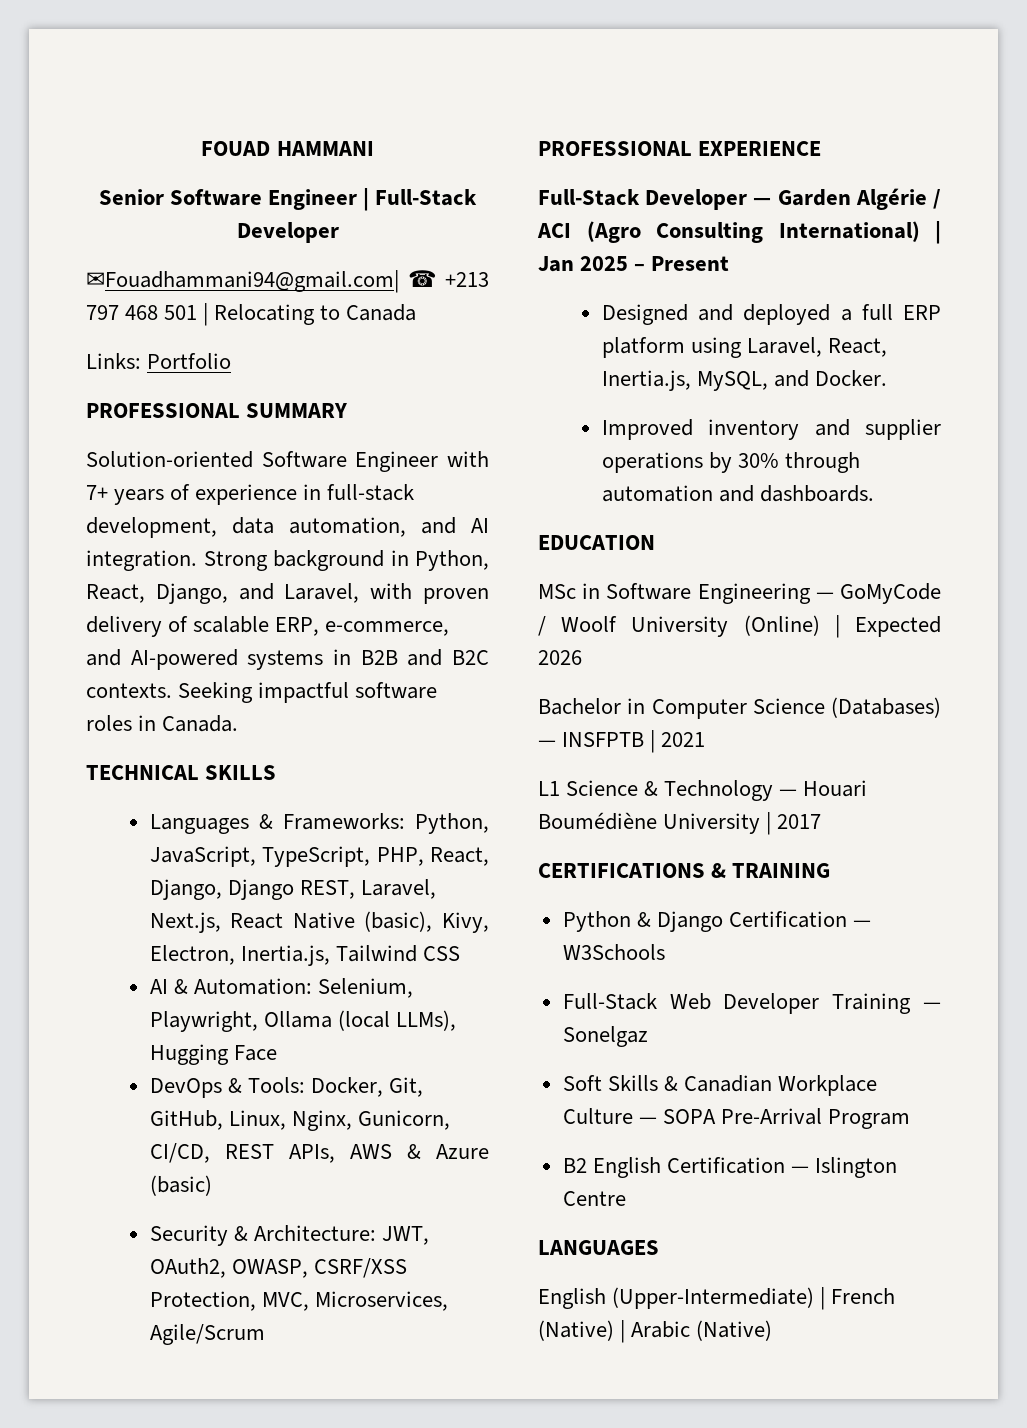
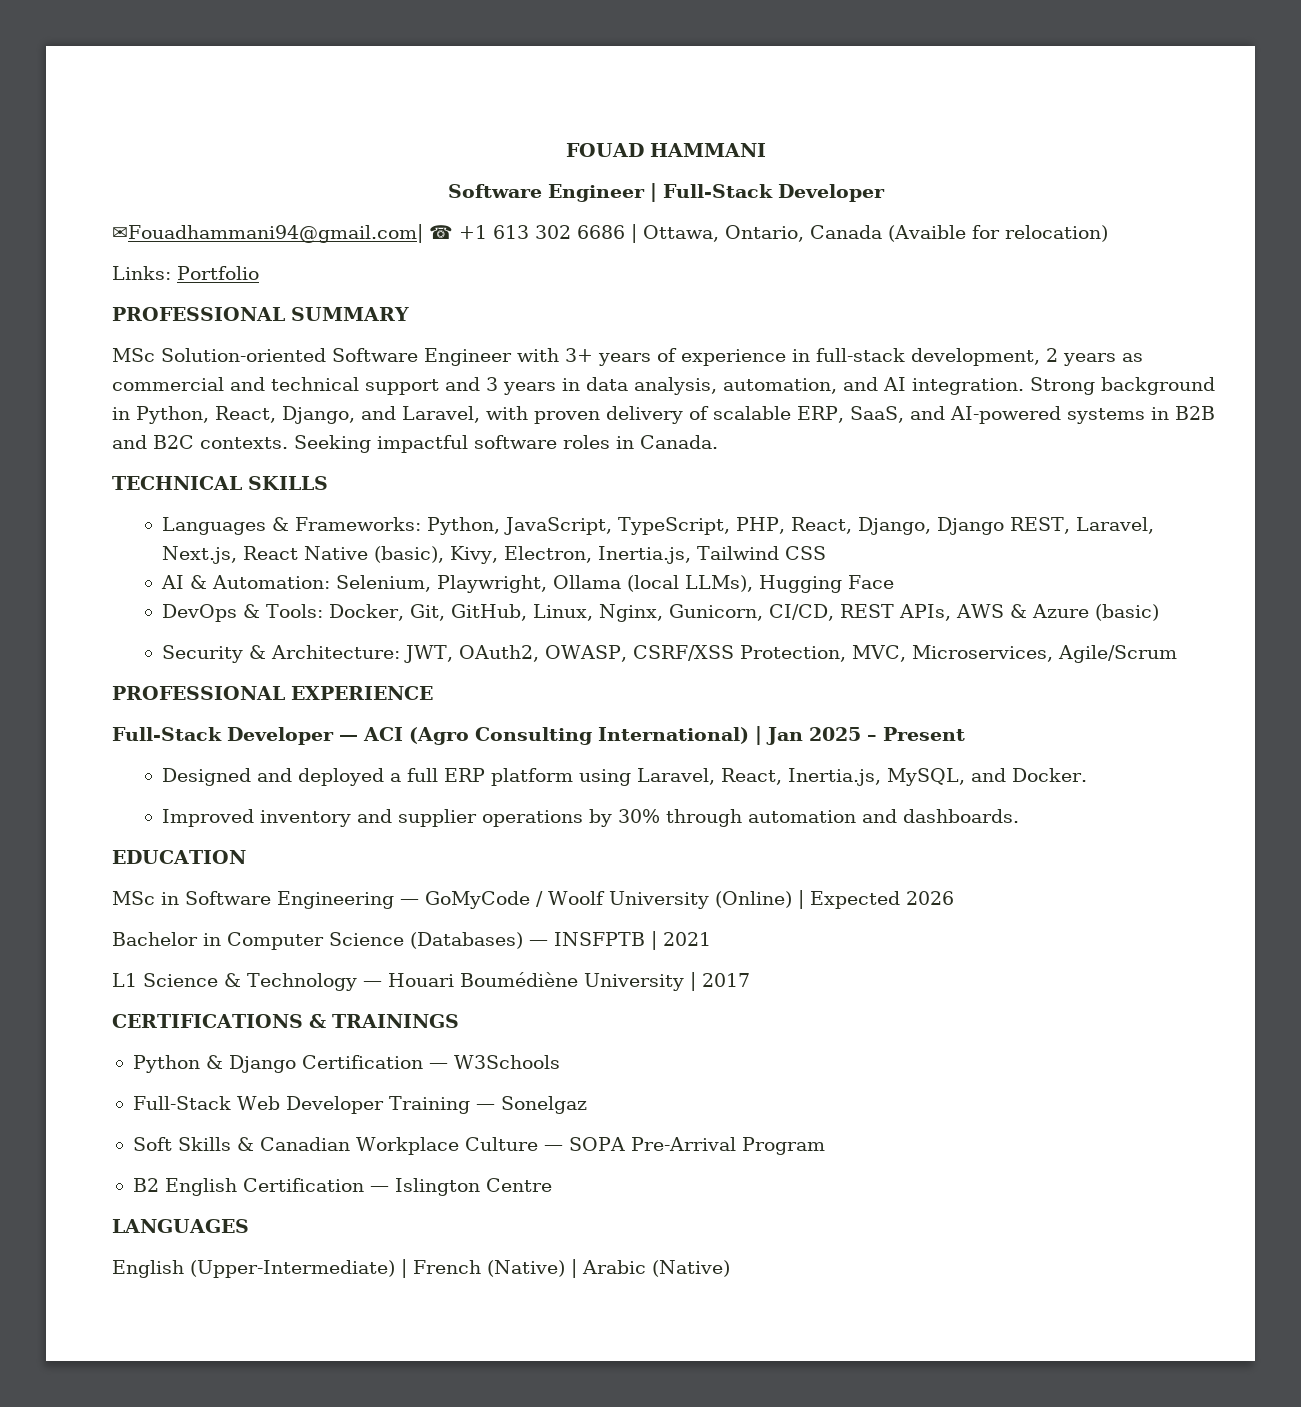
- Senior Software Engineer | Full‑Stack Developer
+ Software Engineer | Full‑Stack Developer
- ✉Fouadhammani94@gmail.com| ☎ +213 797 468 501 | Relocating to Canada
+ ✉Fouadhammani94@gmail.com| ☎ +1 613 302 6686 | Ottawa, Ontario, Canada (Avaible for relocation)
- Solution‑oriented Software Engineer with 7+ years of experience in full‑stack development, data automation, and AI integration.
+ MSc Solution‑oriented Software Engineer with 3+ years of experience in full‑stack development, 2 years as commercial and technical support and 3 years in data analysis, automation, and AI integration.
- Strong background in Python, React, Django, and Laravel, with proven delivery of scalable ERP, e‑commerce, and AI‑powered systems in B2B and B2C contexts.
+ Strong background in Python, React, Django, and Laravel, with proven delivery of scalable ERP, SaaS, and AI‑powered systems in B2B and B2C contexts.
- Full‑Stack Developer — Garden Algérie / ACI (Agro Consulting International) | Jan 2025 – Present
+ Full‑Stack Developer — ACI (Agro Consulting International) | Jan 2025 – Present
- CERTIFICATIONS & TRAINING
+ CERTIFICATIONS & TRAININGS

